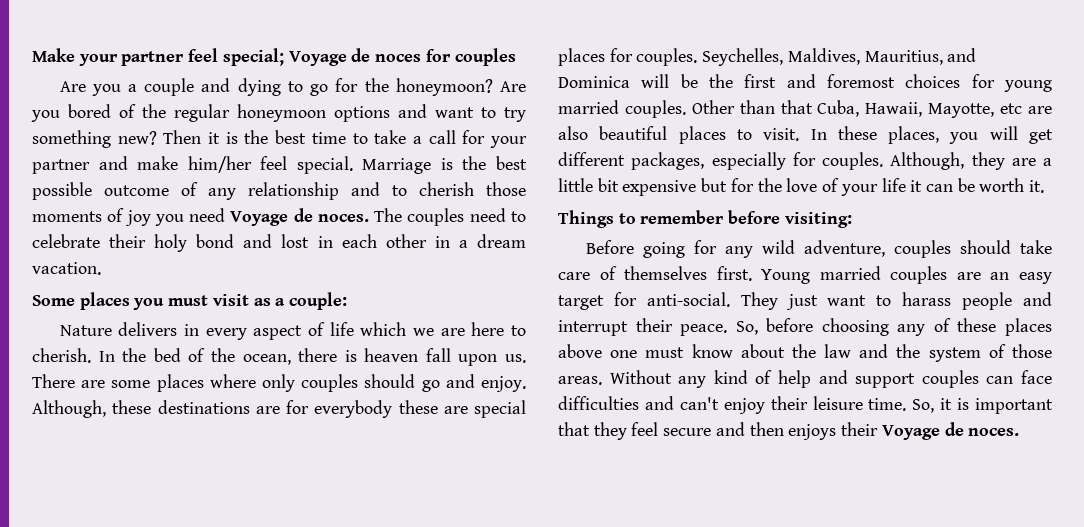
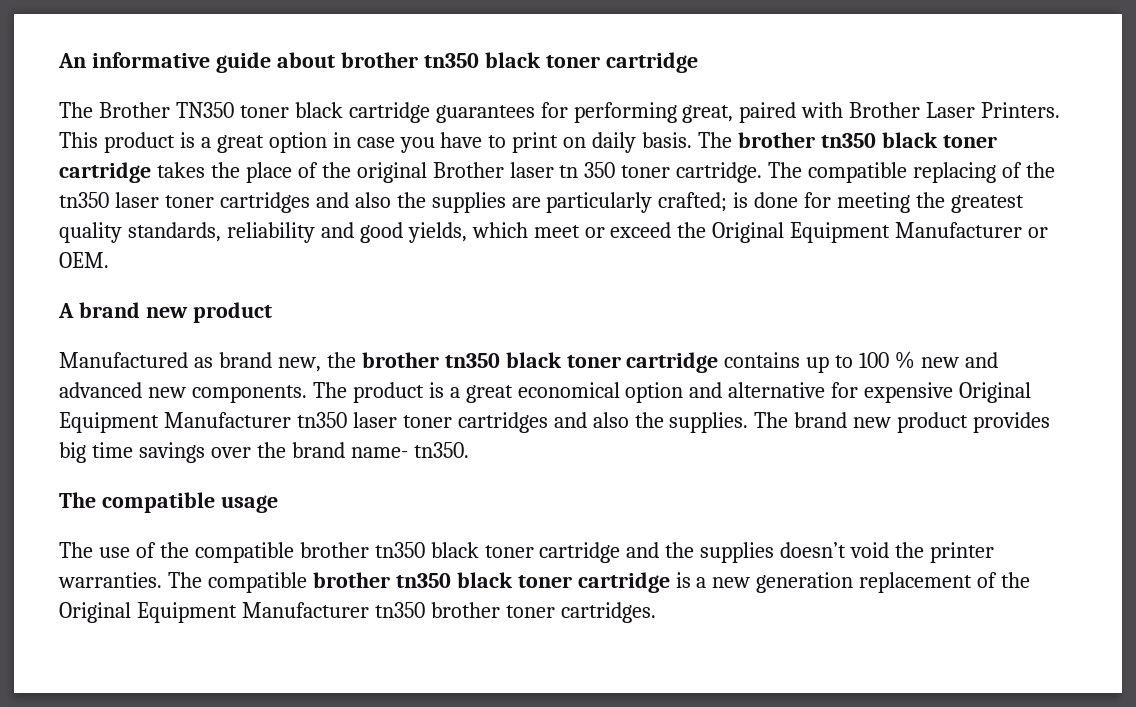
- Make your partner feel special; Voyage de noces for couples
- Are you a couple and dying to go for the honeymoon? Are you bored of the regular honeymoon options and want to try something new? Then it is the best time to take a call for your partner and make him/her feel special. Marriage is the best possible outcome of any relationship and to cherish those moments of joy you need Voyage de noces. The couples need to celebrate their holy bond and lost in each other in a dream vacation.
- Some places you must visit as a couple:
- Nature delivers in every aspect of life which we are here to cherish. In the bed of the ocean, there is heaven fall upon us. There are some places where only couples should go and enjoy. Although, these destinations are for everybody these are special places for couples. Seychelles, Maldives, Mauritius, and Dominica will be the first and foremost choices for young married couples. Other than that Cuba, Hawaii, Mayotte, etc are also beautiful places to visit. In these places, you will get different packages, especially for couples. Although, they are a little bit expensive but for the love of your life it can be worth it.
- Things to remember before visiting:
- Before going for any wild adventure, couples should take care of themselves first. Young married couples are an easy target for anti-social. They just want to harass people and interrupt their peace. So, before choosing any of these places above one must know about the law and the system of those areas. Without any kind of help and support couples can face difficulties and can't enjoy their leisure time. So, it is important that they feel secure and then enjoys their Voyage de noces.
+ An informative guide about brother tn350 black toner cartridge
+ The Brother TN350 toner black cartridge guarantees for performing great, paired with Brother Laser Printers. This product is a great option in case you have to print on daily basis. The brother tn350 black toner cartridge takes the place of the original Brother laser tn 350 toner cartridge. The compatible replacing of the tn350 laser toner cartridges and also the supplies are particularly crafted; is done for meeting the greatest quality standards, reliability and good yields, which meet or exceed the Original Equipment Manufacturer or OEM.
+ A brand new product
+ Manufactured as brand new, the brother tn350 black toner cartridge contains up to 100 % new and advanced new components. The product is a great economical option and alternative for expensive Original Equipment Manufacturer tn350 laser toner cartridges and also the supplies. The brand new product provides big time savings over the brand name- tn350.
+ The compatible usage
+ The use of the compatible brother tn350 black toner cartridge and the supplies doesn’t void the printer warranties. The compatible brother tn350 black toner cartridge is a new generation replacement of the Original Equipment Manufacturer tn350 brother toner cartridges.

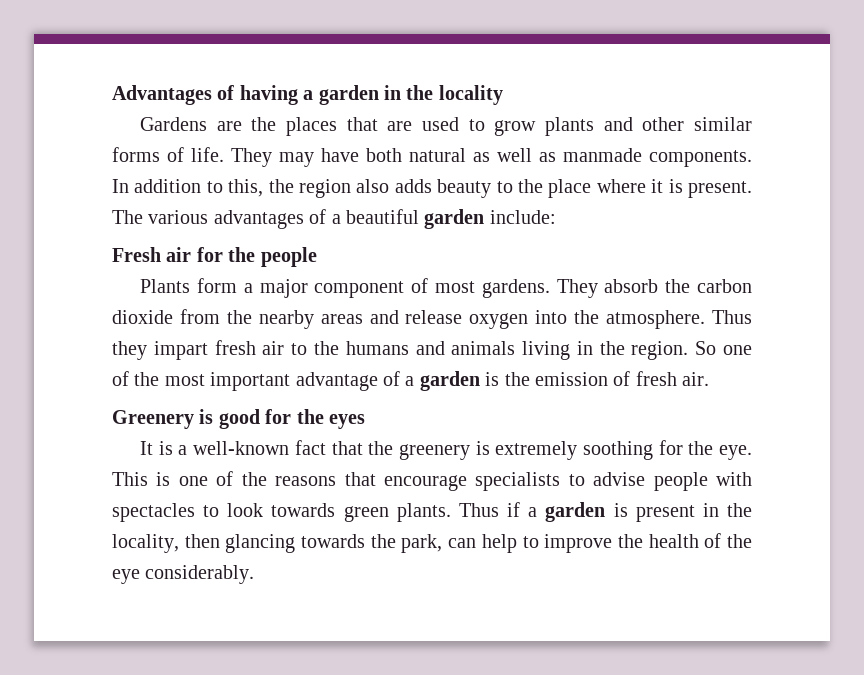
- An informative guide about brother tn350 black toner cartridge
- The Brother TN350 toner black cartridge guarantees for performing great, paired with Brother Laser Printers. This product is a great option in case you have to print on daily basis. The brother tn350 black toner cartridge takes the place of the original Brother laser tn 350 toner cartridge. The compatible replacing of the tn350 laser toner cartridges and also the supplies are particularly crafted; is done for meeting the greatest quality standards, reliability and good yields, which meet or exceed the Original Equipment Manufacturer or OEM.
- A brand new product
- Manufactured as brand new, the brother tn350 black toner cartridge contains up to 100 % new and advanced new components. The product is a great economical option and alternative for expensive Original Equipment Manufacturer tn350 laser toner cartridges and also the supplies. The brand new product provides big time savings over the brand name- tn350.
- The compatible usage
- The use of the compatible brother tn350 black toner cartridge and the supplies doesn’t void the printer warranties. The compatible brother tn350 black toner cartridge is a new generation replacement of the Original Equipment Manufacturer tn350 brother toner cartridges.
+ Advantages of having a garden in the locality
+ Gardens are the places that are used to grow plants and other similar forms of life. They may have both natural as well as manmade components. In addition to this, the region also adds beauty to the place where it is present. The various advantages of a beautiful garden include:
+ Fresh air for the people
+ Plants form a major component of most gardens. They absorb the carbon dioxide from the nearby areas and release oxygen into the atmosphere. Thus they impart fresh air to the humans and animals living in the region. So one of the most important advantage of a garden is the emission of fresh air.
+ Greenery is good for the eyes
+ It is a well-known fact that the greenery is extremely soothing for the eye. This is one of the reasons that encourage specialists to advise people with spectacles to look towards green plants. Thus if a garden is present in the locality, then glancing towards the park, can help to improve the health of the eye considerably.

